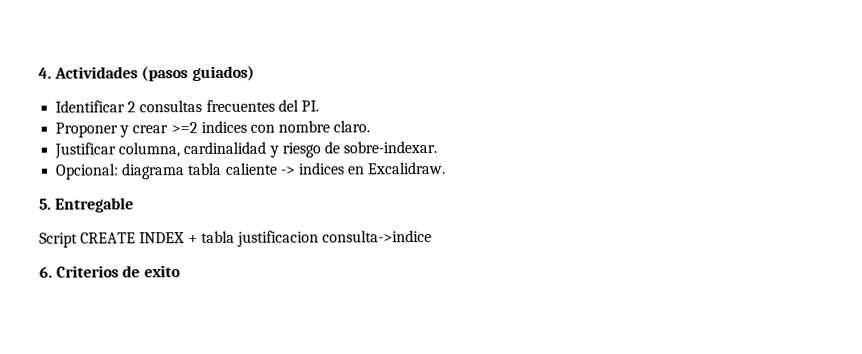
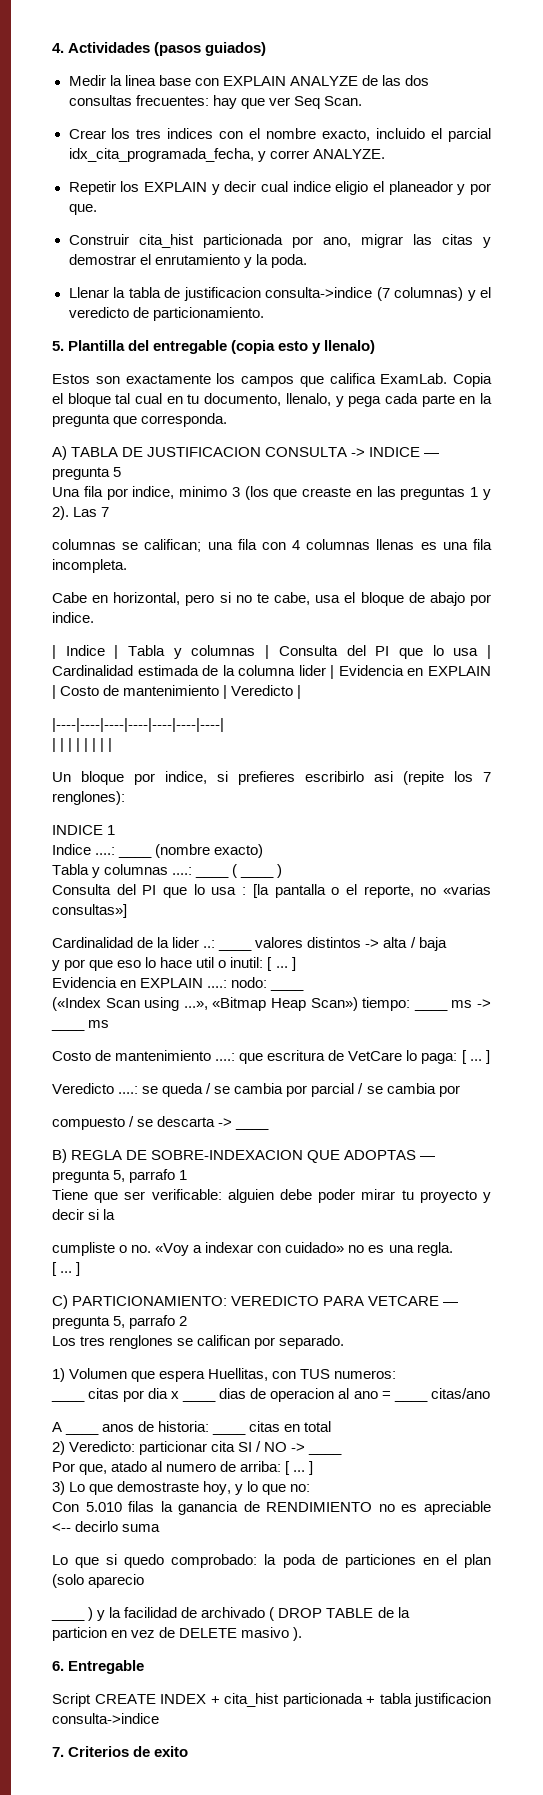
- Identificar 2 consultas frecuentes del PI.
- Proponer y crear >=2 indices con nombre claro.
- Justificar columna, cardinalidad y riesgo de sobre-indexar.
- Opcional: diagrama tabla caliente -> indices en Excalidraw.
- 5. Entregable
+ Medir la linea base con EXPLAIN ANALYZE de las dos consultas frecuentes: hay que ver Seq Scan.
+ Crear los tres indices con el nombre exacto, incluido el parcial idx_cita_programada_fecha, y correr ANALYZE.
+ Repetir los EXPLAIN y decir cual indice eligio el planeador y por que.
+ Construir cita_hist particionada por ano, migrar las citas y demostrar el enrutamiento y la poda.
+ Llenar la tabla de justificacion consulta->indice (7 columnas) y el veredicto de particionamiento.
+ 5. Plantilla del entregable (copia esto y llenalo)
+ Estos son exactamente los campos que califica ExamLab. Copia el bloque tal cual en tu documento, llenalo, y pega cada parte en la pregunta que corresponda.
+ A) TABLA DE JUSTIFICACION CONSULTA -> INDICE — pregunta 5
+ Una fila por indice, minimo 3 (los que creaste en las preguntas 1 y 2). Las 7
+ columnas se califican; una fila con 4 columnas llenas es una fila incompleta.
+ Cabe en horizontal, pero si no te cabe, usa el bloque de abajo por indice.
+ | Indice | Tabla y columnas | Consulta del PI que lo usa | Cardinalidad estimada de la columna lider | Evidencia en EXPLAIN | Costo de mantenimiento | Veredicto |
+ |----|----|----|----|----|----|----|
+ | | | | | | | |
+ Un bloque por indice, si prefieres escribirlo asi (repite los 7 renglones):
+ INDICE 1
+ Indice ....: ____ (nombre exacto)
+ Tabla y columnas ....: ____ ( ____ )
+ Consulta del PI que lo usa : [la pantalla o el reporte, no «varias consultas»]
+ Cardinalidad de la lider ..: ____ valores distintos -> alta / baja
+ y por que eso lo hace util o inutil: [ ... ]
+ Evidencia en EXPLAIN ....: nodo: ____
+ («Index Scan using ...», «Bitmap Heap Scan») tiempo: ____ ms -> ____ ms
+ Costo de mantenimiento ....: que escritura de VetCare lo paga: [ ... ]
+ Veredicto ....: se queda / se cambia por parcial / se cambia por
+ compuesto / se descarta -> ____
+ B) REGLA DE SOBRE-INDEXACION QUE ADOPTAS — pregunta 5, parrafo 1
+ Tiene que ser verificable: alguien debe poder mirar tu proyecto y decir si la
+ cumpliste o no. «Voy a indexar con cuidado» no es una regla.
+ [ ... ]
+ C) PARTICIONAMIENTO: VEREDICTO PARA VETCARE — pregunta 5, parrafo 2
+ Los tres renglones se califican por separado.
+ 1) Volumen que espera Huellitas, con TUS numeros:
+ ____ citas por dia x ____ dias de operacion al ano = ____ citas/ano
+ A ____ anos de historia: ____ citas en total
+ 2) Veredicto: particionar cita SI / NO -> ____
+ Por que, atado al numero de arriba: [ ... ]
+ 3) Lo que demostraste hoy, y lo que no:
+ Con 5.010 filas la ganancia de RENDIMIENTO no es apreciable <-- decirlo suma
+ Lo que si quedo comprobado: la poda de particiones en el plan (solo aparecio
+ ____ ) y la facilidad de archivado ( DROP TABLE de la
+ particion en vez de DELETE masivo ).
+ 6. Entregable
- Script CREATE INDEX + tabla justificacion consulta->indice
+ Script CREATE INDEX + cita_hist particionada + tabla justificacion consulta->indice
- 6. Criterios de exito
+ 7. Criterios de exito

